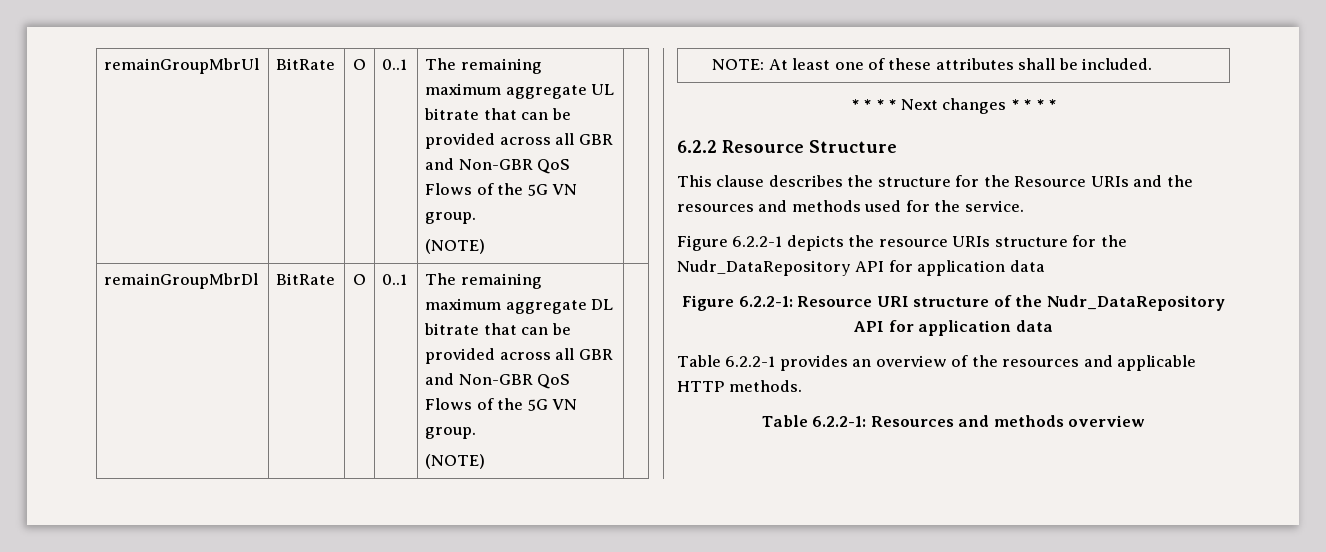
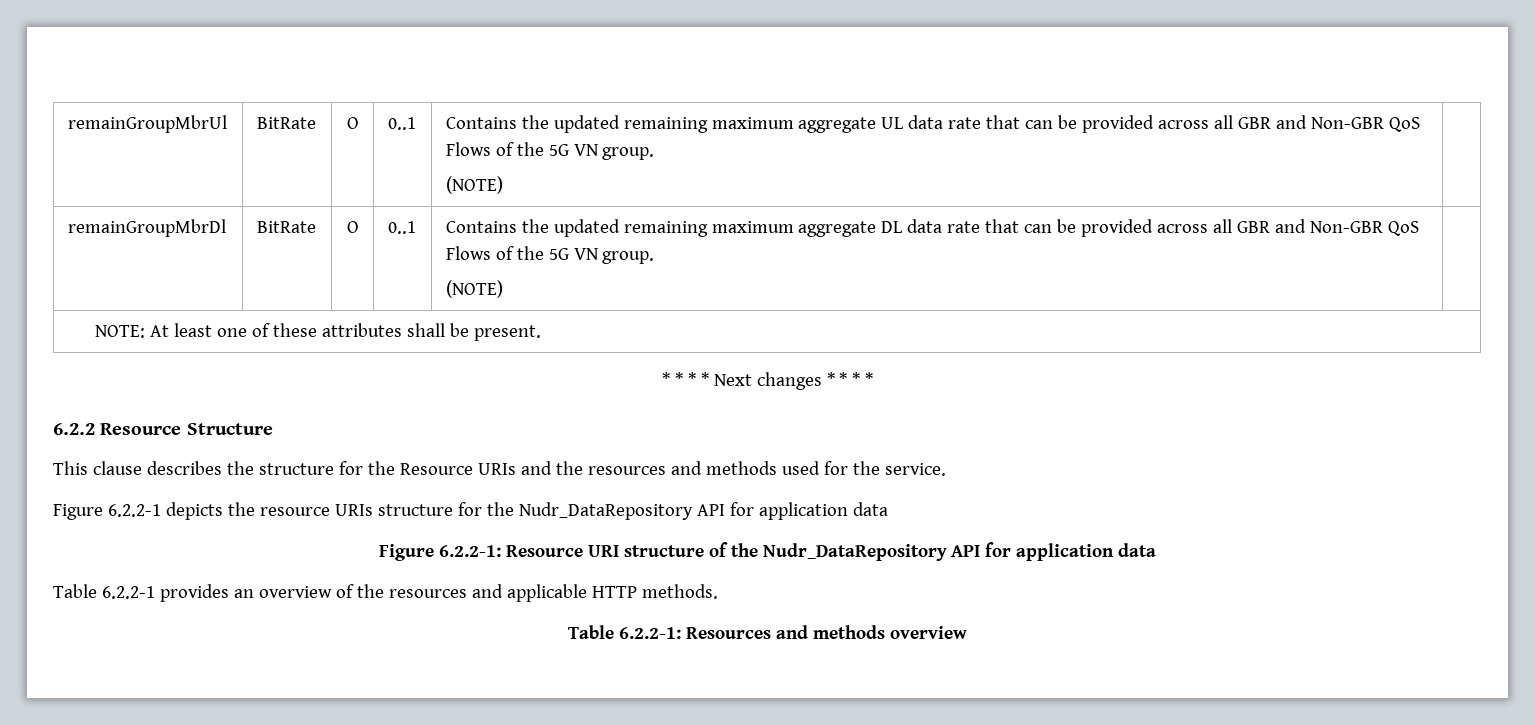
- remainGroupMbrUl | BitRate | O | 0..1 | The remaining maximum aggregate UL bitrate that can be provided across all GBR and Non-GBR QoS Flows of the 5G VN group.
+ remainGroupMbrUl | BitRate | O | 0..1 | Contains the updated remaining maximum aggregate UL data rate that can be provided across all GBR and Non-GBR QoS Flows of the 5G VN group.
- remainGroupMbrDl | BitRate | O | 0..1 | The remaining maximum aggregate DL bitrate that can be provided across all GBR and Non-GBR QoS Flows of the 5G VN group.
+ remainGroupMbrDl | BitRate | O | 0..1 | Contains the updated remaining maximum aggregate DL data rate that can be provided across all GBR and Non-GBR QoS Flows of the 5G VN group.
- NOTE: At least one of these attributes shall be included.
+ NOTE: At least one of these attributes shall be present.

